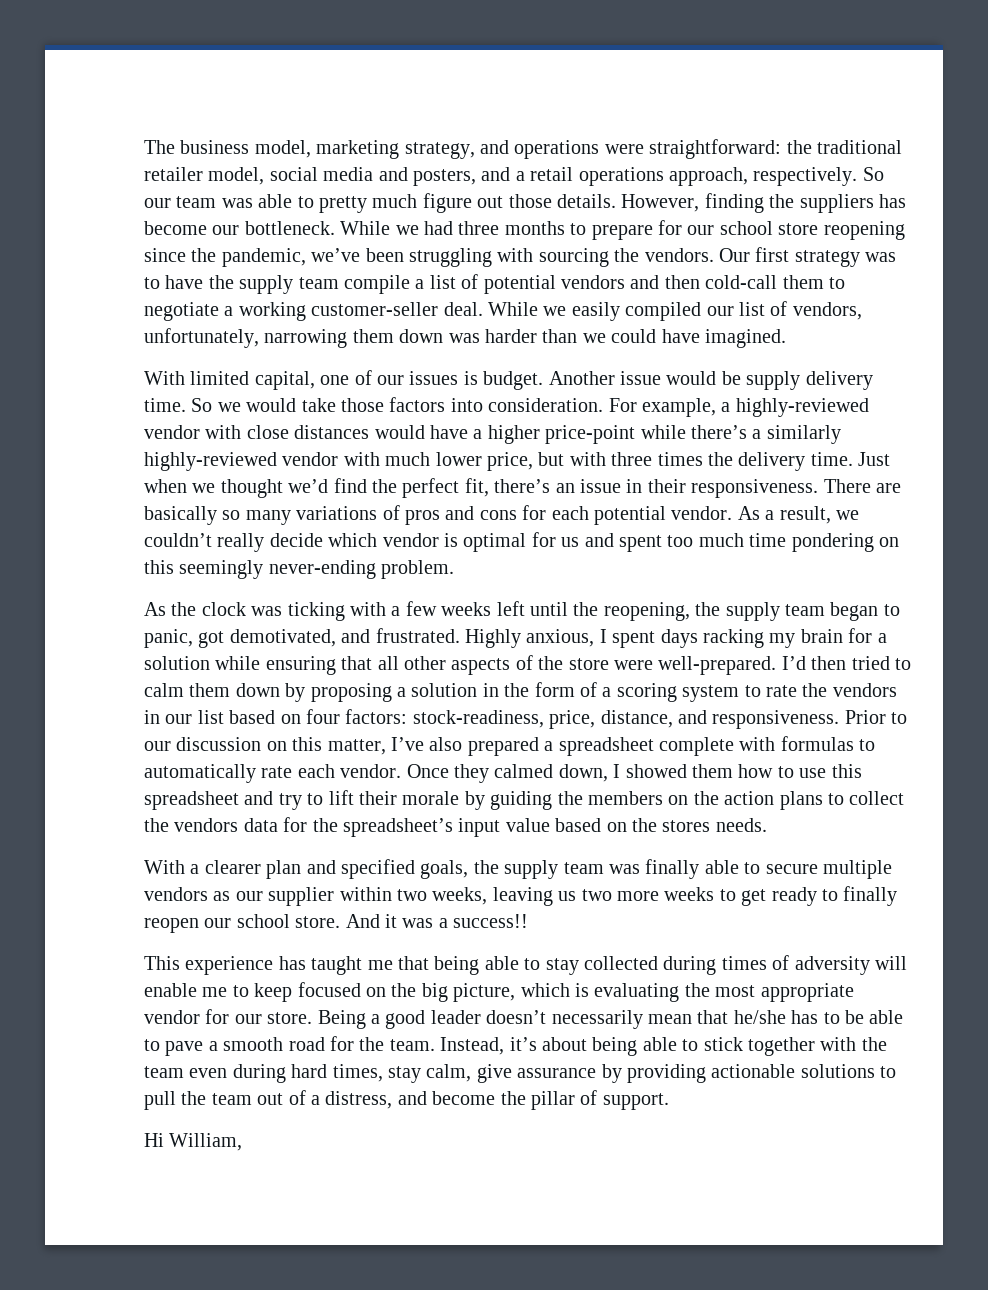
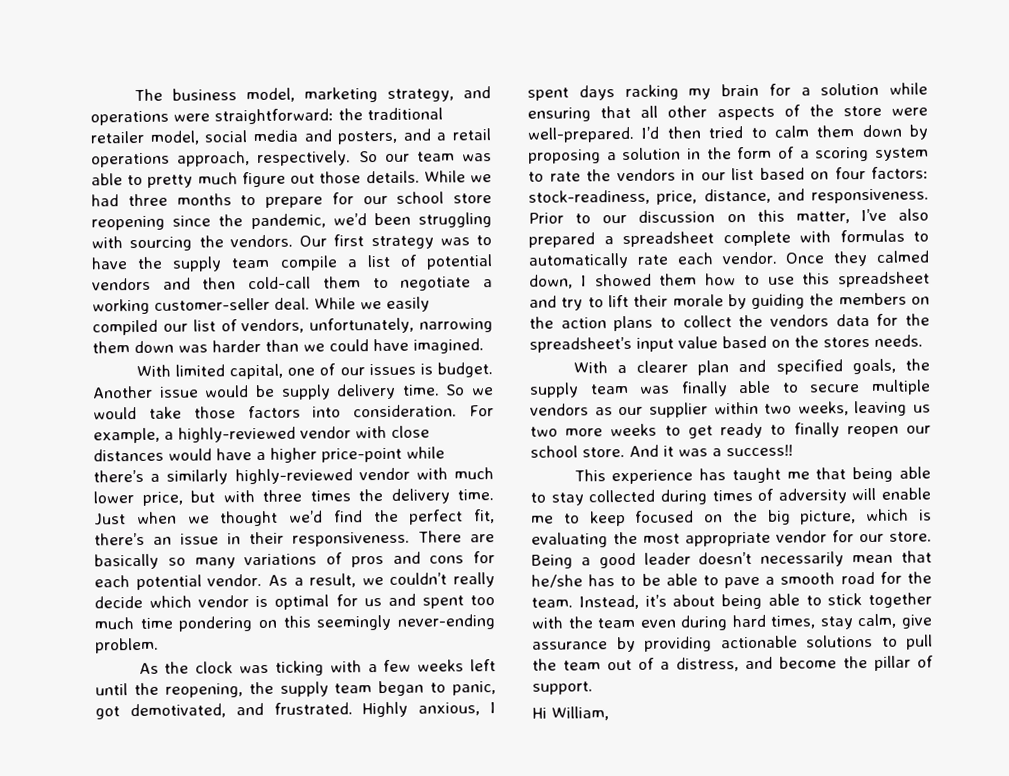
- However, finding the suppliers has become our bottleneck.
- While we had three months to prepare for our school store reopening since the pandemic, we’ve been struggling with sourcing the vendors.
+ While we had three months to prepare for our school store reopening since the pandemic, we’d been struggling with sourcing the vendors.

